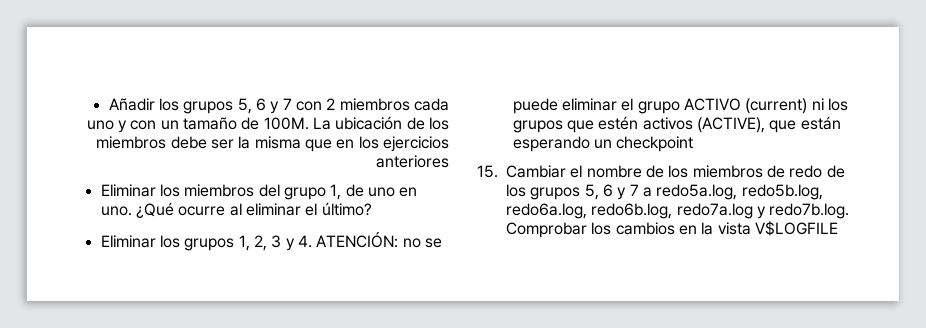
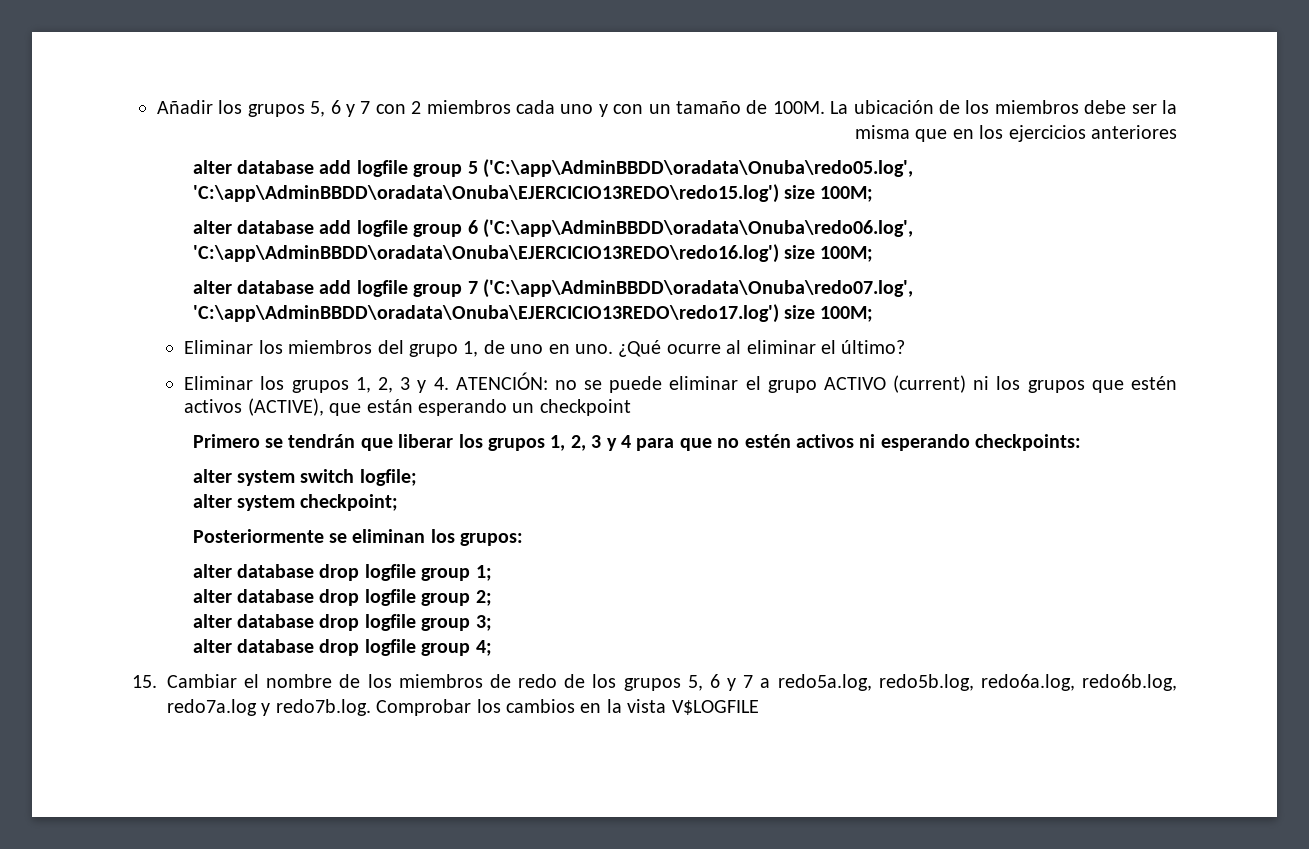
+ alter database add logfile group 5 ('C:\app\AdminBBDD\oradata\Onuba\redo05.log', 'C:\app\AdminBBDD\oradata\Onuba\EJERCICIO13REDO\redo15.log') size 100M;
+ alter database add logfile group 6 ('C:\app\AdminBBDD\oradata\Onuba\redo06.log', 'C:\app\AdminBBDD\oradata\Onuba\EJERCICIO13REDO\redo16.log') size 100M;
+ alter database add logfile group 7 ('C:\app\AdminBBDD\oradata\Onuba\redo07.log', 'C:\app\AdminBBDD\oradata\Onuba\EJERCICIO13REDO\redo17.log') size 100M;
+ Primero se tendrán que liberar los grupos 1, 2, 3 y 4 para que no estén activos ni esperando checkpoints:
+ alter system switch logfile;
+ alter system checkpoint;
+ Posteriormente se eliminan los grupos:
+ alter database drop logfile group 1;
+ alter database drop logfile group 2;
+ alter database drop logfile group 3;
+ alter database drop logfile group 4;

